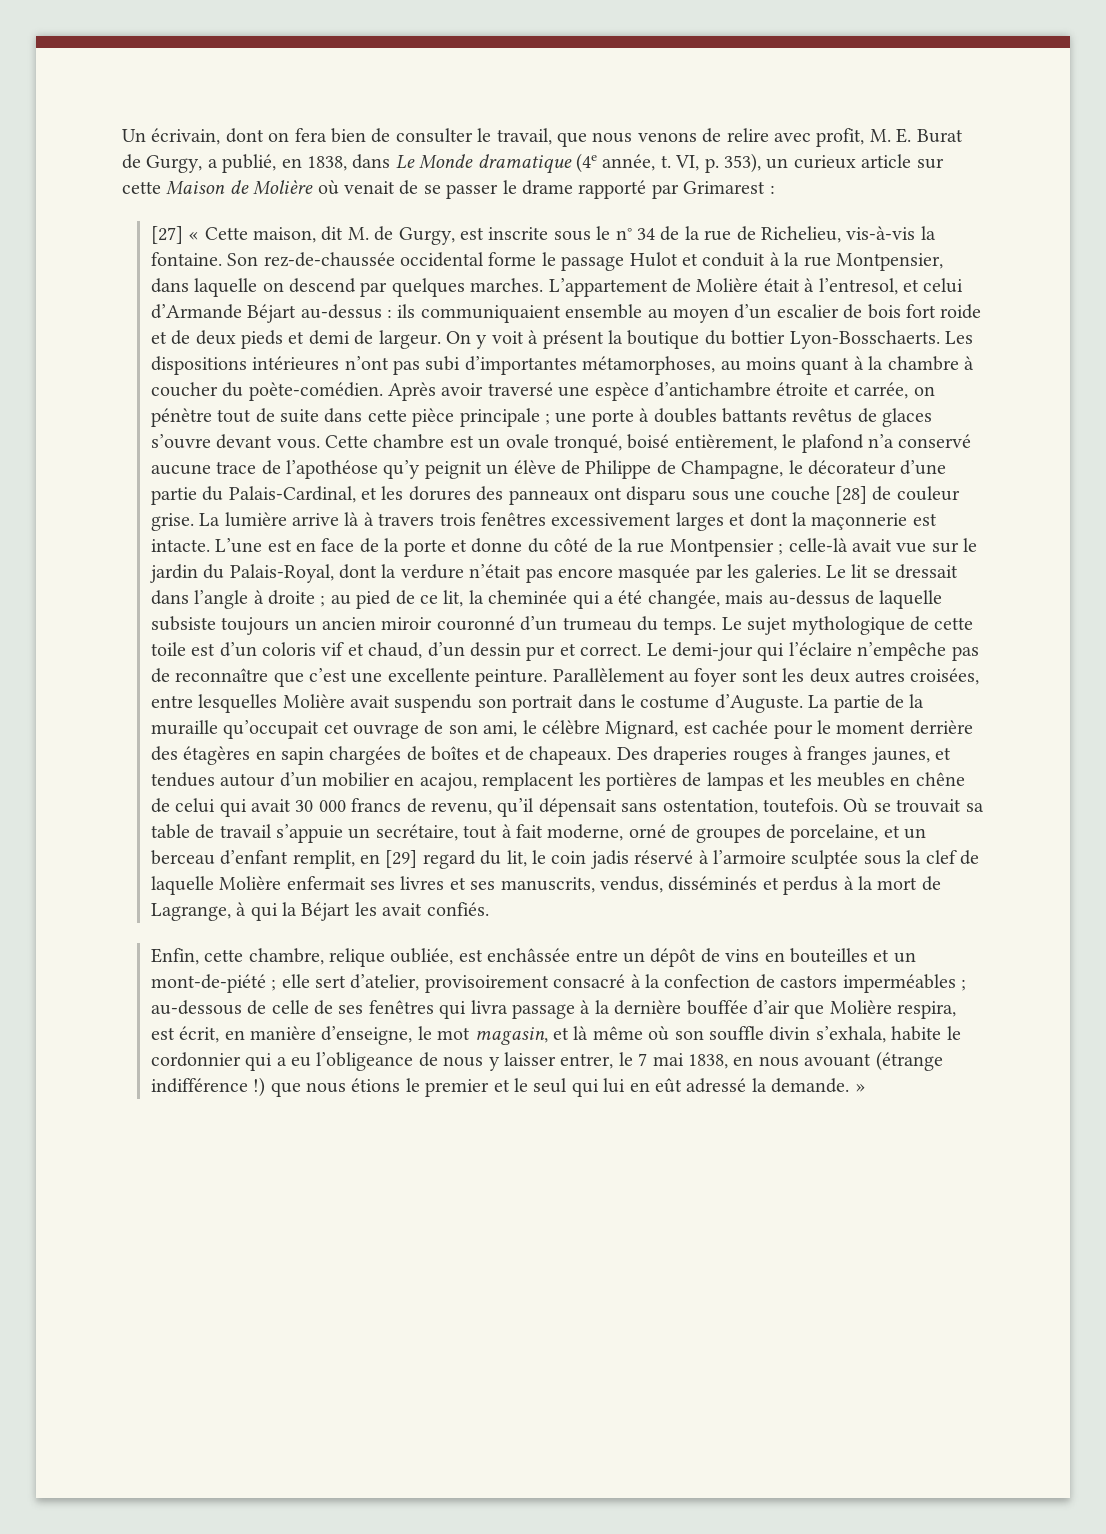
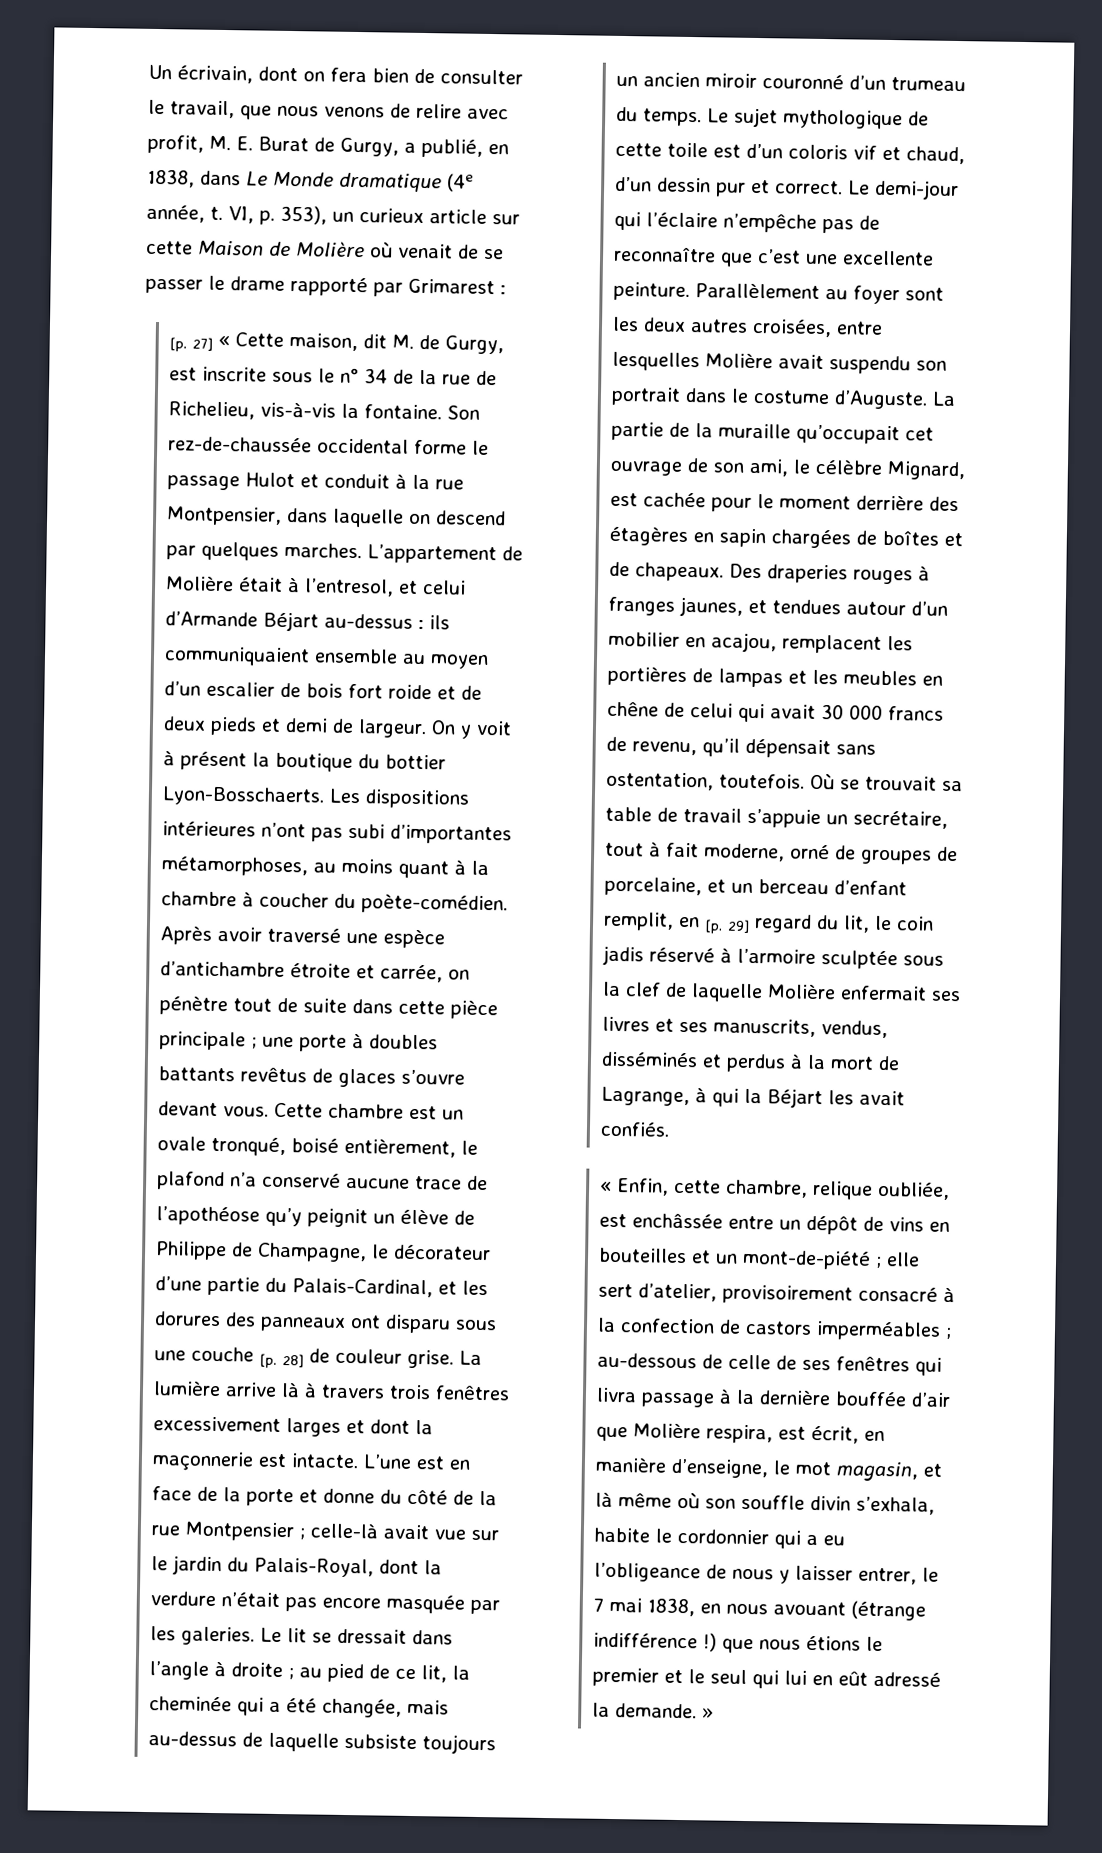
- [27] « Cette maison, dit M. de Gurgy, est inscrite sous le n° 34 de la rue de Richelieu, vis-à-vis la fontaine.
+ [p. 27] « Cette maison, dit M. de Gurgy, est inscrite sous le n° 34 de la rue de Richelieu, vis-à-vis la fontaine.
- Cette chambre est un ovale tronqué, boisé entièrement, le plafond n’a conservé aucune trace de l’apothéose qu’y peignit un élève de Philippe de Champagne, le décorateur d’une partie du Palais-Cardinal, et les dorures des panneaux ont disparu sous une couche [28] de couleur grise.
+ Cette chambre est un ovale tronqué, boisé entièrement, le plafond n’a conservé aucune trace de l’apothéose qu’y peignit un élève de Philippe de Champagne, le décorateur d’une partie du Palais-Cardinal, et les dorures des panneaux ont disparu sous une couche [p. 28] de couleur grise.
- Où se trouvait sa table de travail s’appuie un secrétaire, tout à fait moderne, orné de groupes de porcelaine, et un berceau d’enfant remplit, en [29] regard du lit, le coin jadis réservé à l’armoire sculptée sous la clef de laquelle Molière enfermait ses livres et ses manuscrits, vendus, disséminés et perdus à la mort de Lagrange, à qui la Béjart les avait confiés.
+ Où se trouvait sa table de travail s’appuie un secrétaire, tout à fait moderne, orné de groupes de porcelaine, et un berceau d’enfant remplit, en [p. 29] regard du lit, le coin jadis réservé à l’armoire sculptée sous la clef de laquelle Molière enfermait ses livres et ses manuscrits, vendus, disséminés et perdus à la mort de Lagrange, à qui la Béjart les avait confiés.
- Enfin, cette chambre, relique oubliée, est enchâssée entre un dépôt de vins en bouteilles et un mont-de-piété ;
+ « Enfin, cette chambre, relique oubliée, est enchâssée entre un dépôt de vins en bouteilles et un mont-de-piété ;

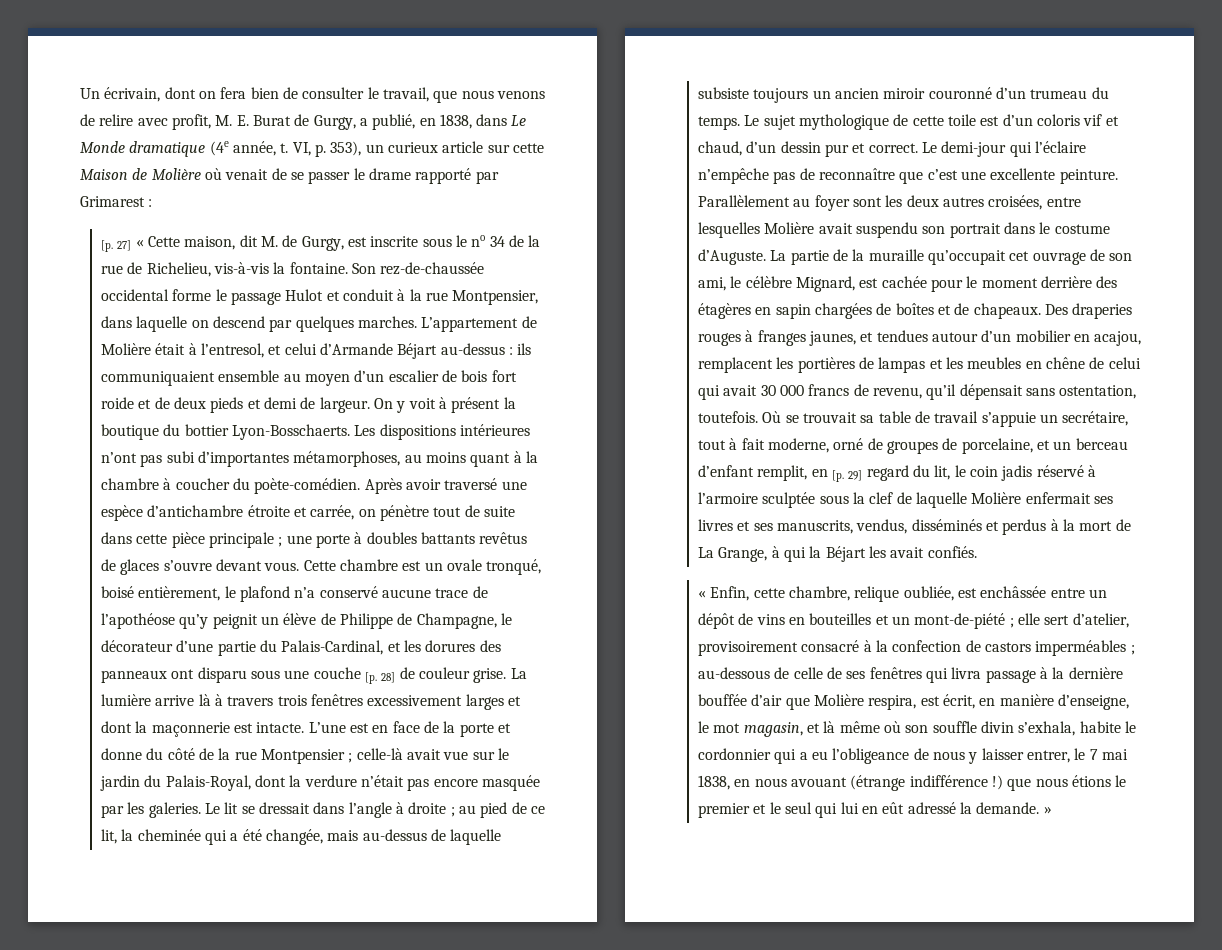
- [p. 27] « Cette maison, dit M. de Gurgy, est inscrite sous le n° 34 de la rue de Richelieu, vis-à-vis la fontaine.
+ [p. 27] « Cette maison, dit M. de Gurgy, est inscrite sous le no 34 de la rue de Richelieu, vis-à-vis la fontaine.
- Où se trouvait sa table de travail s’appuie un secrétaire, tout à fait moderne, orné de groupes de porcelaine, et un berceau d’enfant remplit, en [p. 29] regard du lit, le coin jadis réservé à l’armoire sculptée sous la clef de laquelle Molière enfermait ses livres et ses manuscrits, vendus, disséminés et perdus à la mort de Lagrange, à qui la Béjart les avait confiés.
+ Où se trouvait sa table de travail s’appuie un secrétaire, tout à fait moderne, orné de groupes de porcelaine, et un berceau d’enfant remplit, en [p. 29] regard du lit, le coin jadis réservé à l’armoire sculptée sous la clef de laquelle Molière enfermait ses livres et ses manuscrits, vendus, disséminés et perdus à la mort de La Grange, à qui la Béjart les avait confiés.

